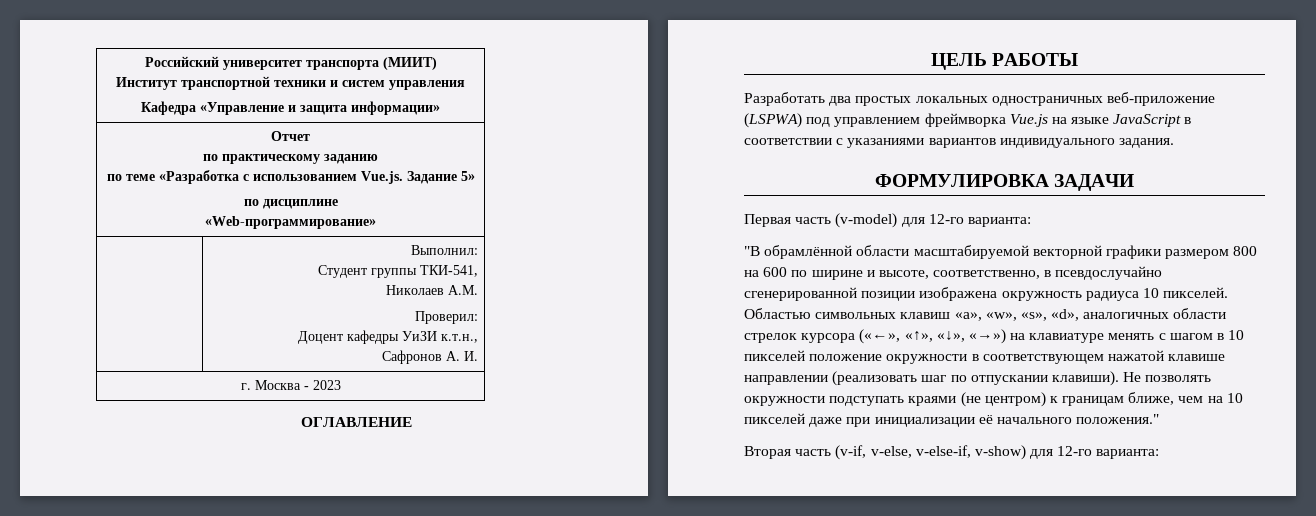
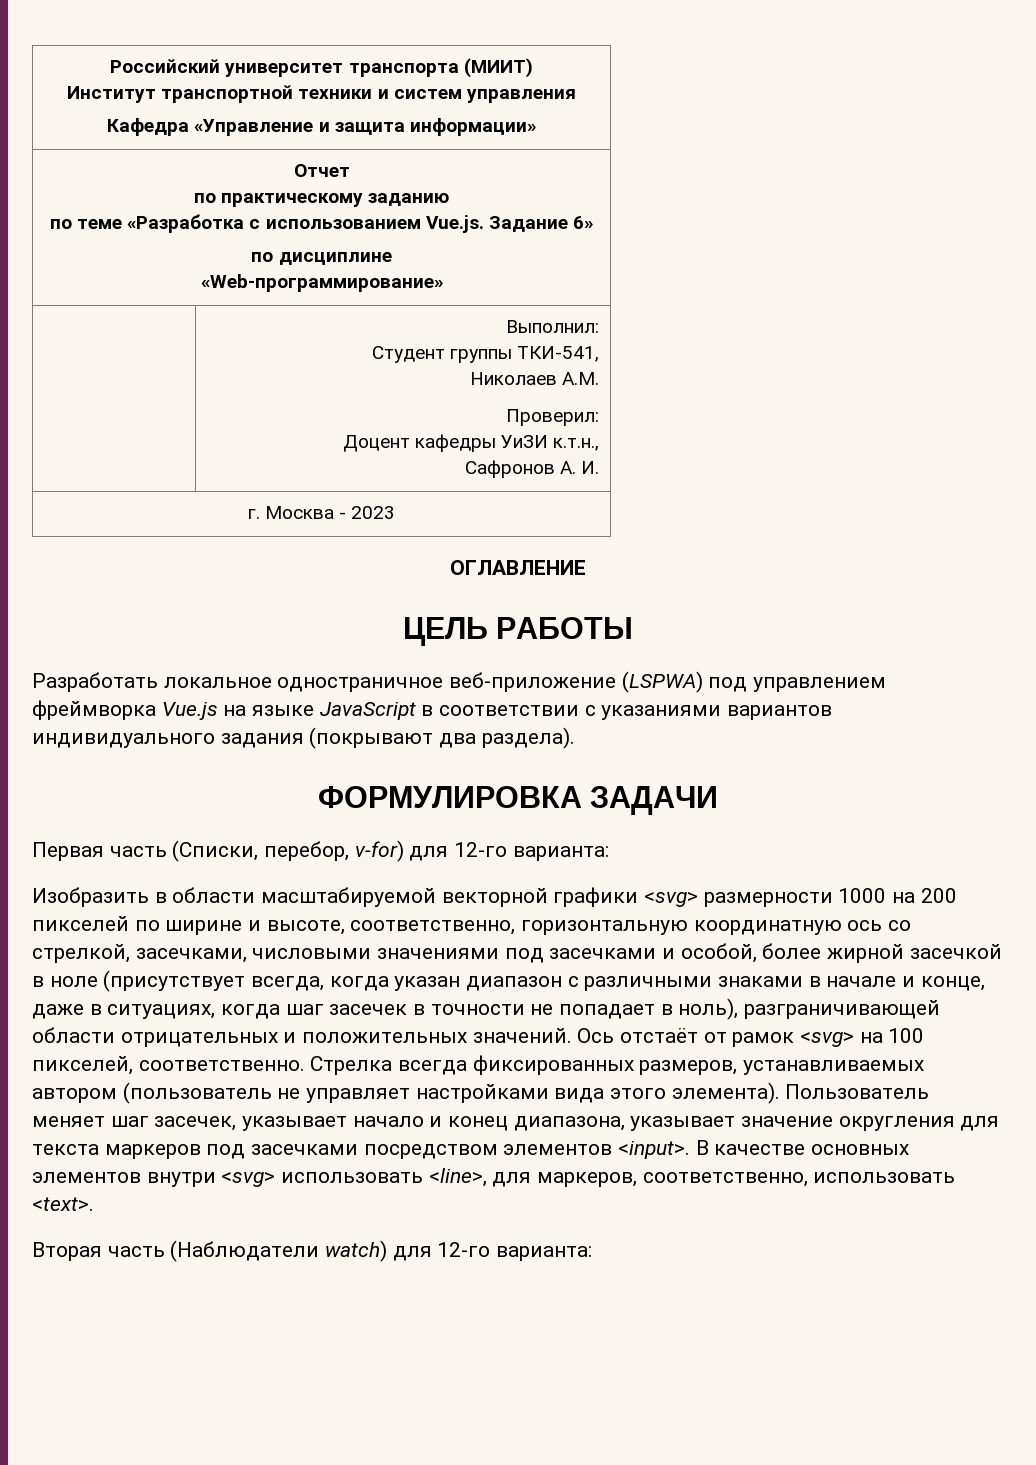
  Отчет
  по практическому заданию
- по теме «Разработка с использованием Vue.js. Задание 5»
+ по теме «Разработка с использованием Vue.js. Задание 6»
- Разработать два простых локальных одностраничных веб-приложение (LSPWA) под управлением фреймворка Vue.js на языке JavaScript в соответствии с указаниями вариантов индивидуального задания.
+ Разработать локальное одностраничное веб-приложение (LSPWA) под управлением фреймворка Vue.js на языке JavaScript в соответствии с указаниями вариантов индивидуального задания (покрывают два раздела).
- Первая часть (v-model) для 12-го варианта:
+ Первая часть (Списки, перебор, v-for) для 12-го варианта:
- "В обрамлённой области масштабируемой векторной графики размером 800 на 600 по ширине и высоте, соответственно, в псевдослучайно сгенерированной позиции изображена окружность радиуса 10 пикселей. Областью символьных клавиш «a», «w», «s», «d», аналогичных области стрелок курсора («←», «↑», «↓», «→») на клавиатуре менять с шагом в 10 пикселей положение окружности в соответствующем нажатой клавише направлении (реализовать шаг по отпускании клавиши). Не позволять окружности подступать краями (не центром) к границам ближе, чем на 10 пикселей даже при инициализации её начального положения."
- Вторая часть (v-if, v-else, v-else-if, v-show) для 12-го варианта:
+ Изобразить в области масштабируемой векторной графики <svg> размерности 1000 на 200 пикселей по ширине и высоте, соответственно, горизонтальную координатную ось со стрелкой, засечками, числовыми значениями под засечками и особой, более жирной засечкой в ноле (присутствует всегда, когда указан диапазон с различными знаками в начале и конце, даже в ситуациях, когда шаг засечек в точности не попадает в ноль), разграничивающей области отрицательных и положительных значений. Ось отстаёт от рамок <svg> на 100 пикселей, соответственно. Стрелка всегда фиксированных размеров, устанавливаемых автором (пользователь не управляет настройками вида этого элемента). Пользователь меняет шаг засечек, указывает начало и конец диапазона, указывает значение округления для текста маркеров под засечками посредством элементов <input>. В качестве основных элементов внутри <svg> использовать <line>, для маркеров, соответственно, использовать <text>.
+ Вторая часть (Наблюдатели watch) для 12-го варианта:

